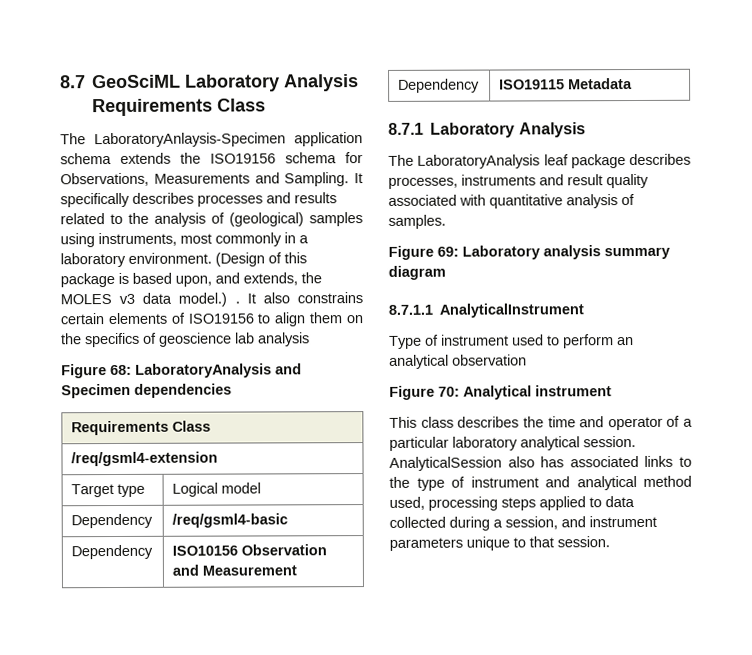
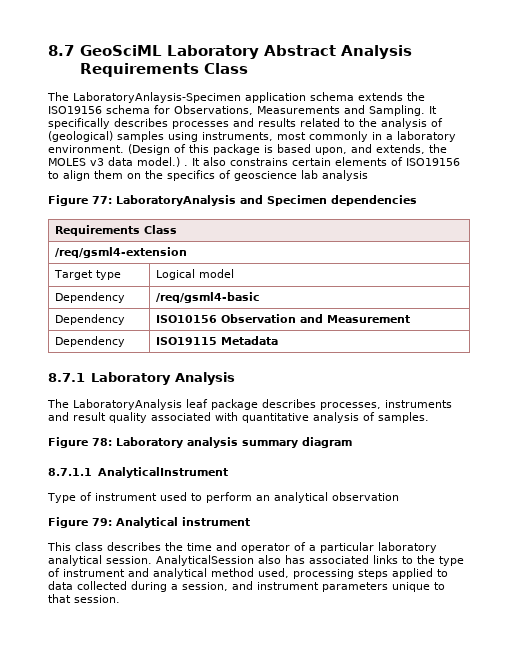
- 8.7 GeoSciML Laboratory Analysis Requirements Class
+ 8.7 GeoSciML Laboratory Abstract Analysis Requirements Class
- Figure 68: LaboratoryAnalysis and Specimen dependencies
+ Figure 77: LaboratoryAnalysis and Specimen dependencies
- Figure 69: Laboratory analysis summary diagram
+ Figure 78: Laboratory analysis summary diagram
- Figure 70: Analytical instrument
+ Figure 79: Analytical instrument

